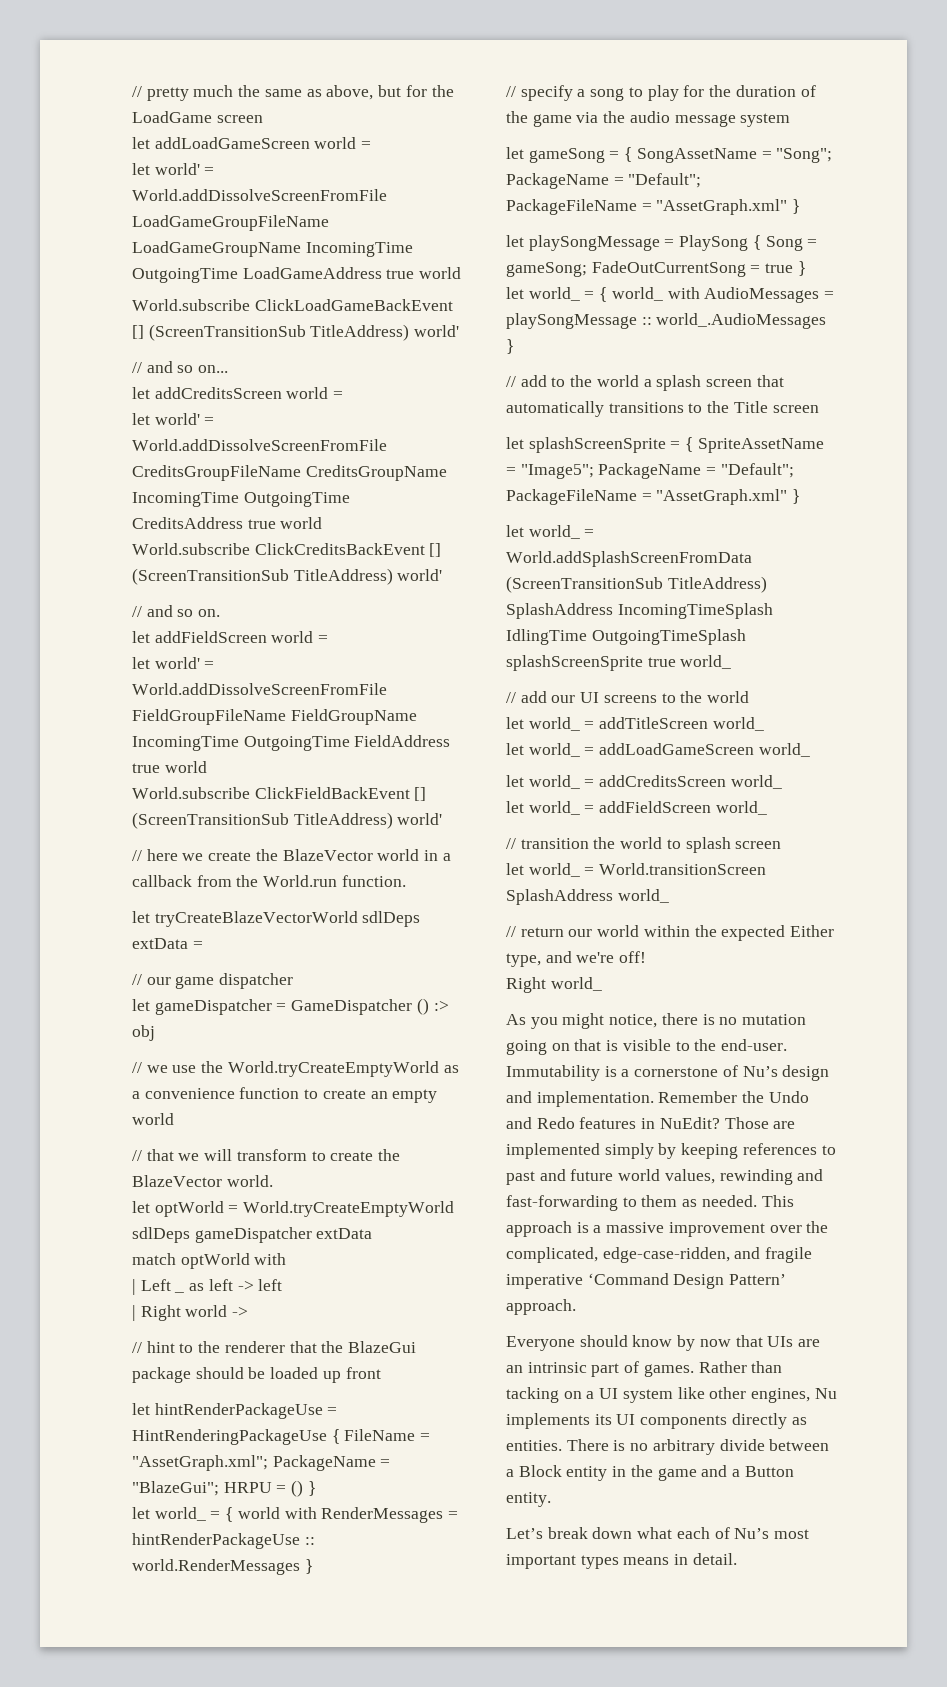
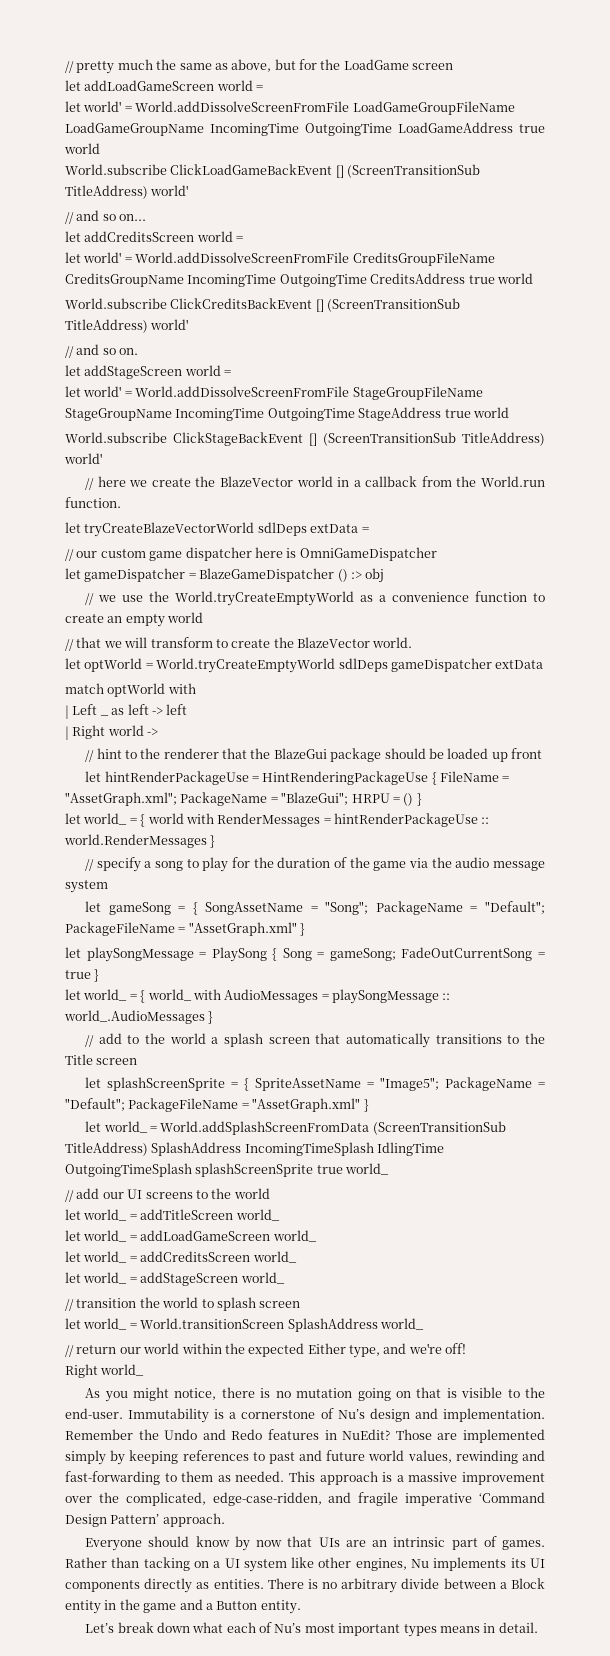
- let addFieldScreen world =
- let world' = World.addDissolveScreenFromFile FieldGroupFileName FieldGroupName IncomingTime OutgoingTime FieldAddress true world
- World.subscribe ClickFieldBackEvent [] (ScreenTransitionSub TitleAddress) world'
+ let addStageScreen world =
+ let world' = World.addDissolveScreenFromFile StageGroupFileName StageGroupName IncomingTime OutgoingTime StageAddress true world
+ World.subscribe ClickStageBackEvent [] (ScreenTransitionSub TitleAddress) world'
- // our game dispatcher
+ // our custom game dispatcher here is OmniGameDispatcher
- let gameDispatcher = GameDispatcher () :> obj
+ let gameDispatcher = BlazeGameDispatcher () :> obj
- let world_ = addFieldScreen world_
+ let world_ = addStageScreen world_

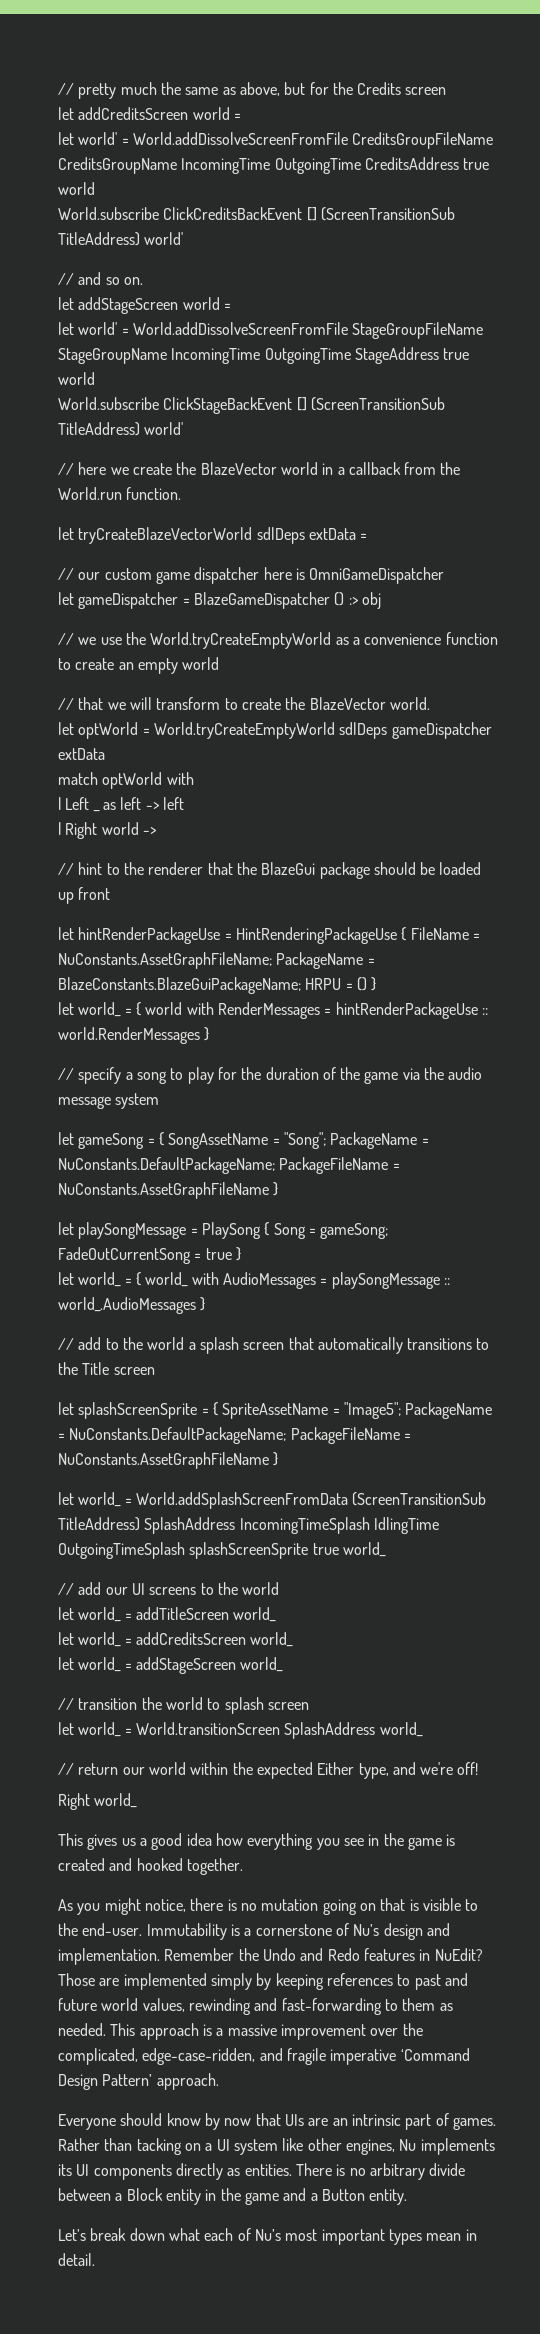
- // pretty much the same as above, but for the LoadGame screen
- let addLoadGameScreen world =
- let world' = World.addDissolveScreenFromFile LoadGameGroupFileName LoadGameGroupName IncomingTime OutgoingTime LoadGameAddress true world
- World.subscribe ClickLoadGameBackEvent [] (ScreenTransitionSub TitleAddress) world'
- // and so on...
+ // pretty much the same as above, but for the Credits screen
- let hintRenderPackageUse = HintRenderingPackageUse { FileName = "AssetGraph.xml"; PackageName = "BlazeGui"; HRPU = () }
+ let hintRenderPackageUse = HintRenderingPackageUse { FileName = NuConstants.AssetGraphFileName; PackageName = BlazeConstants.BlazeGuiPackageName; HRPU = () }
- let gameSong = { SongAssetName = "Song"; PackageName = "Default"; PackageFileName = "AssetGraph.xml" }
+ let gameSong = { SongAssetName = "Song"; PackageName = NuConstants.DefaultPackageName; PackageFileName = NuConstants.AssetGraphFileName }
- let splashScreenSprite = { SpriteAssetName = "Image5"; PackageName = "Default"; PackageFileName = "AssetGraph.xml" }
+ let splashScreenSprite = { SpriteAssetName = "Image5"; PackageName = NuConstants.DefaultPackageName; PackageFileName = NuConstants.AssetGraphFileName }
- let world_ = addLoadGameScreen world_
+ This gives us a good idea how everything you see in the game is created and hooked together.
- Let’s break down what each of Nu’s most important types means in detail.
+ Let’s break down what each of Nu’s most important types mean in detail.

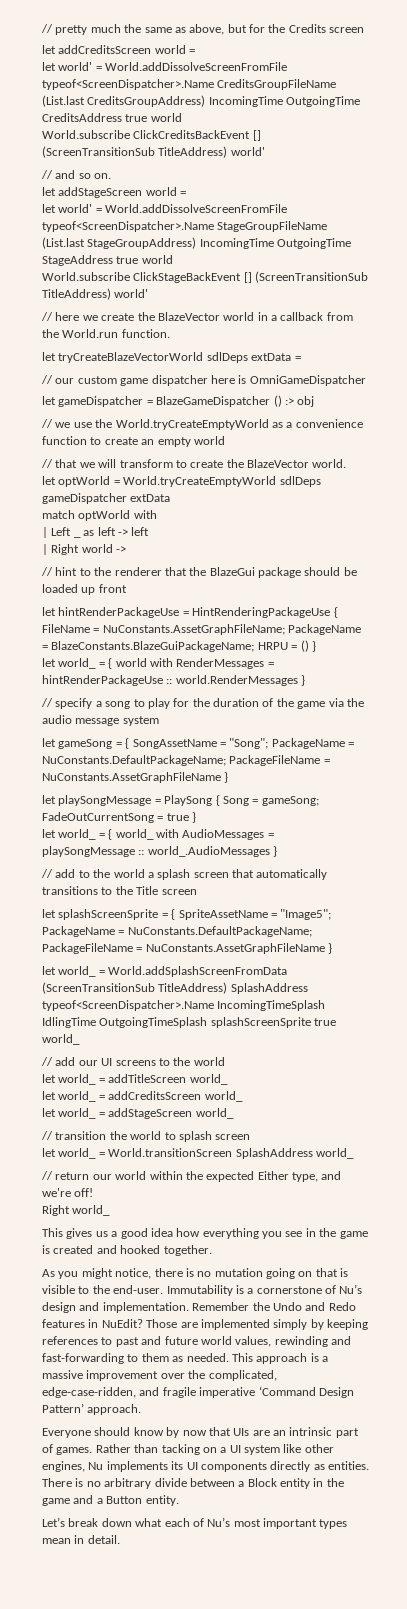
- let world' = World.addDissolveScreenFromFile CreditsGroupFileName CreditsGroupName IncomingTime OutgoingTime CreditsAddress true world
+ let world' = World.addDissolveScreenFromFile typeof<ScreenDispatcher>.Name CreditsGroupFileName (List.last CreditsGroupAddress) IncomingTime OutgoingTime CreditsAddress true world
- let world' = World.addDissolveScreenFromFile StageGroupFileName StageGroupName IncomingTime OutgoingTime StageAddress true world
+ let world' = World.addDissolveScreenFromFile typeof<ScreenDispatcher>.Name StageGroupFileName (List.last StageGroupAddress) IncomingTime OutgoingTime StageAddress true world
- let world_ = World.addSplashScreenFromData (ScreenTransitionSub TitleAddress) SplashAddress IncomingTimeSplash IdlingTime OutgoingTimeSplash splashScreenSprite true world_
+ let world_ = World.addSplashScreenFromData (ScreenTransitionSub TitleAddress) SplashAddress typeof<ScreenDispatcher>.Name IncomingTimeSplash IdlingTime OutgoingTimeSplash splashScreenSprite true world_

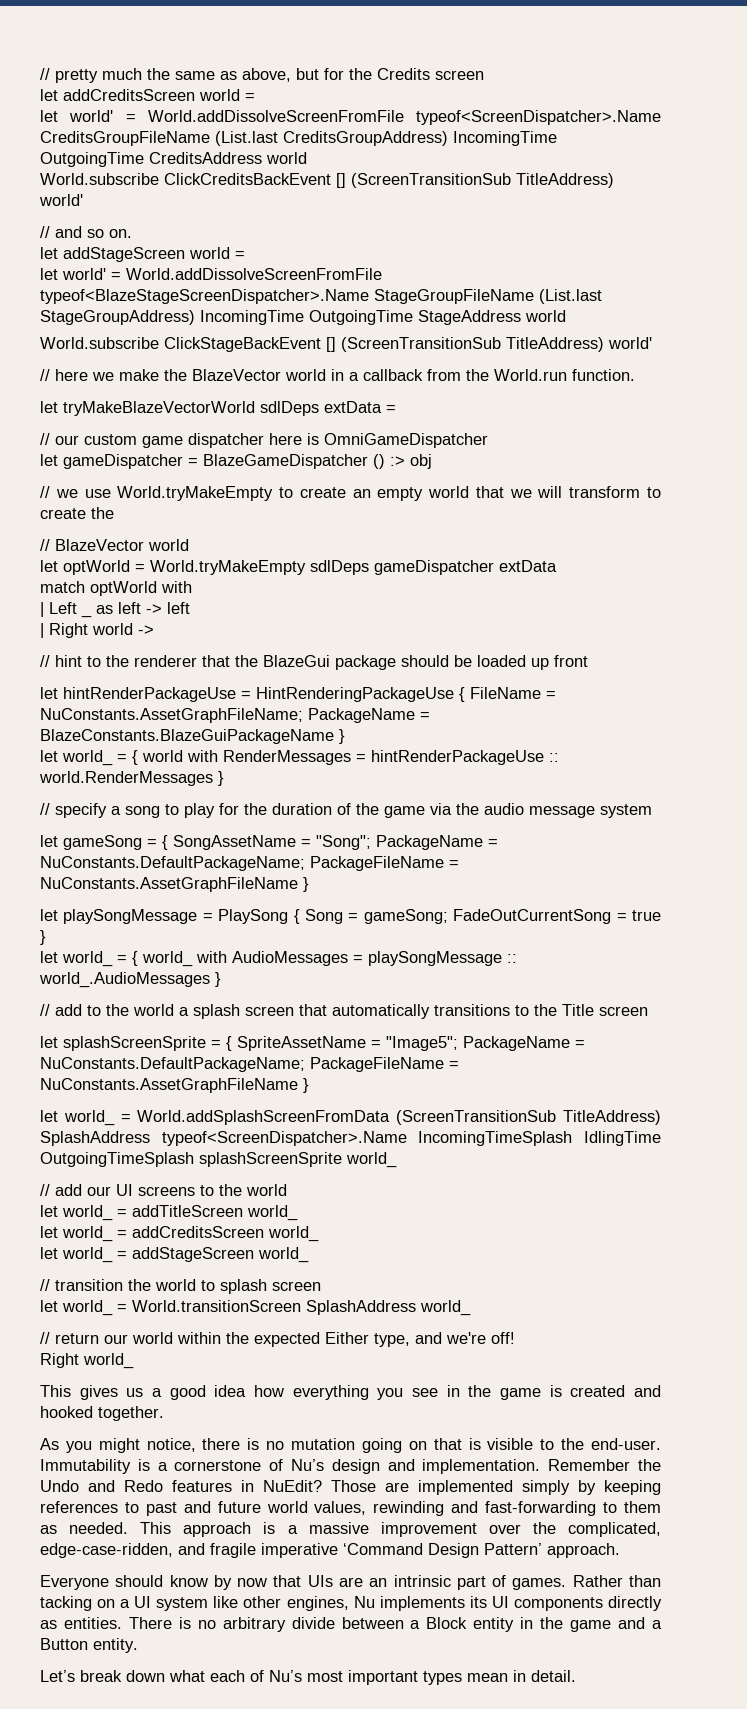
- let world' = World.addDissolveScreenFromFile typeof<ScreenDispatcher>.Name CreditsGroupFileName (List.last CreditsGroupAddress) IncomingTime OutgoingTime CreditsAddress true world
+ let world' = World.addDissolveScreenFromFile typeof<ScreenDispatcher>.Name CreditsGroupFileName (List.last CreditsGroupAddress) IncomingTime OutgoingTime CreditsAddress world
- let world' = World.addDissolveScreenFromFile typeof<ScreenDispatcher>.Name StageGroupFileName (List.last StageGroupAddress) IncomingTime OutgoingTime StageAddress true world
+ let world' = World.addDissolveScreenFromFile typeof<BlazeStageScreenDispatcher>.Name StageGroupFileName (List.last StageGroupAddress) IncomingTime OutgoingTime StageAddress world
- // here we create the BlazeVector world in a callback from the World.run function.
+ // here we make the BlazeVector world in a callback from the World.run function.
- let tryCreateBlazeVectorWorld sdlDeps extData =
+ let tryMakeBlazeVectorWorld sdlDeps extData =
- // we use the World.tryCreateEmptyWorld as a convenience function to create an empty world
- // that we will transform to create the BlazeVector world.
+ // we use World.tryMakeEmpty to create an empty world that we will transform to create the
+ // BlazeVector world
- let optWorld = World.tryCreateEmptyWorld sdlDeps gameDispatcher extData
+ let optWorld = World.tryMakeEmpty sdlDeps gameDispatcher extData
- let hintRenderPackageUse = HintRenderingPackageUse { FileName = NuConstants.AssetGraphFileName; PackageName = BlazeConstants.BlazeGuiPackageName; HRPU = () }
+ let hintRenderPackageUse = HintRenderingPackageUse { FileName = NuConstants.AssetGraphFileName; PackageName = BlazeConstants.BlazeGuiPackageName }
- let world_ = World.addSplashScreenFromData (ScreenTransitionSub TitleAddress) SplashAddress typeof<ScreenDispatcher>.Name IncomingTimeSplash IdlingTime OutgoingTimeSplash splashScreenSprite true world_
+ let world_ = World.addSplashScreenFromData (ScreenTransitionSub TitleAddress) SplashAddress typeof<ScreenDispatcher>.Name IncomingTimeSplash IdlingTime OutgoingTimeSplash splashScreenSprite world_

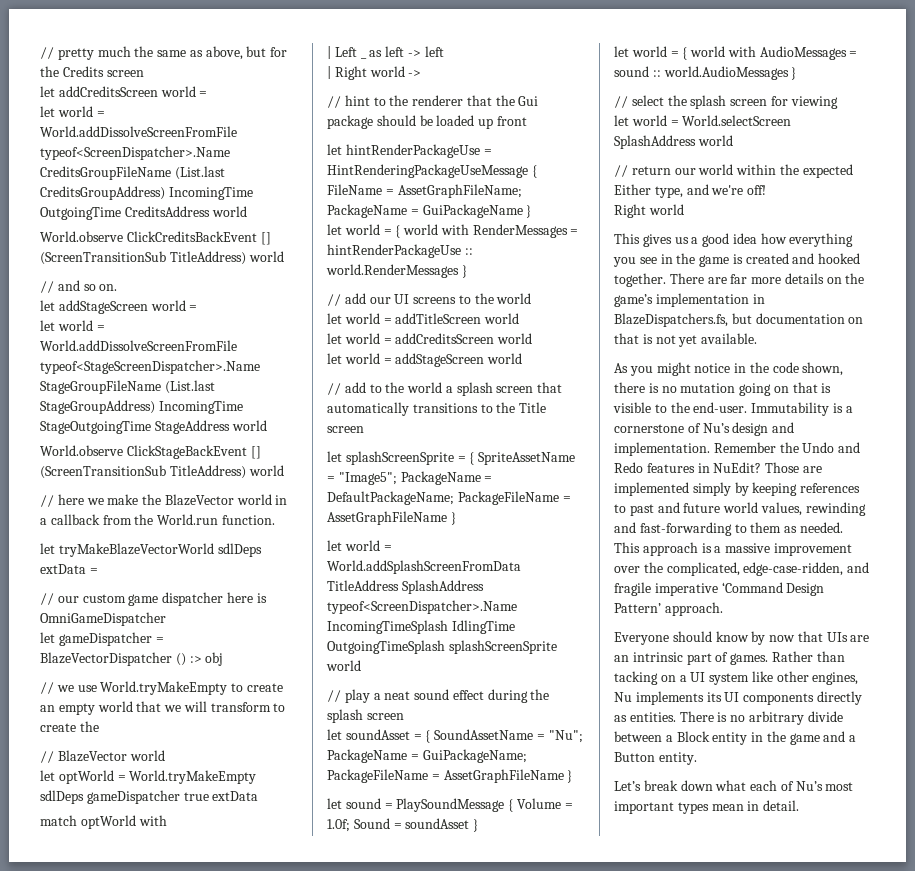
- let world' = World.addDissolveScreenFromFile typeof<ScreenDispatcher>.Name CreditsGroupFileName (List.last CreditsGroupAddress) IncomingTime OutgoingTime CreditsAddress world
+ let world = World.addDissolveScreenFromFile typeof<ScreenDispatcher>.Name CreditsGroupFileName (List.last CreditsGroupAddress) IncomingTime OutgoingTime CreditsAddress world
- World.subscribe ClickCreditsBackEvent [] (ScreenTransitionSub TitleAddress) world'
+ World.observe ClickCreditsBackEvent [] (ScreenTransitionSub TitleAddress) world
- let world' = World.addDissolveScreenFromFile typeof<BlazeStageScreenDispatcher>.Name StageGroupFileName (List.last StageGroupAddress) IncomingTime OutgoingTime StageAddress world
+ let world = World.addDissolveScreenFromFile typeof<StageScreenDispatcher>.Name StageGroupFileName (List.last StageGroupAddress) IncomingTime StageOutgoingTime StageAddress world
- World.subscribe ClickStageBackEvent [] (ScreenTransitionSub TitleAddress) world'
+ World.observe ClickStageBackEvent [] (ScreenTransitionSub TitleAddress) world
- let gameDispatcher = BlazeGameDispatcher () :> obj
+ let gameDispatcher = BlazeVectorDispatcher () :> obj
- let optWorld = World.tryMakeEmpty sdlDeps gameDispatcher extData
+ let optWorld = World.tryMakeEmpty sdlDeps gameDispatcher true extData
- // hint to the renderer that the BlazeGui package should be loaded up front
+ // hint to the renderer that the Gui package should be loaded up front
- let hintRenderPackageUse = HintRenderingPackageUse { FileName = NuConstants.AssetGraphFileName; PackageName = BlazeConstants.BlazeGuiPackageName }
- let world_ = { world with RenderMessages = hintRenderPackageUse :: world.RenderMessages }
+ let hintRenderPackageUse = HintRenderingPackageUseMessage { FileName = AssetGraphFileName; PackageName = GuiPackageName }
+ let world = { world with RenderMessages = hintRenderPackageUse :: world.RenderMessages }
- // specify a song to play for the duration of the game via the audio message system
- let gameSong = { SongAssetName = "Song"; PackageName = NuConstants.DefaultPackageName; PackageFileName = NuConstants.AssetGraphFileName }
- let playSongMessage = PlaySong { Song = gameSong; FadeOutCurrentSong = true }
- let world_ = { world_ with AudioMessages = playSongMessage :: world_.AudioMessages }
+ // add our UI screens to the world
+ let world = addTitleScreen world
+ let world = addCreditsScreen world
+ let world = addStageScreen world
- let splashScreenSprite = { SpriteAssetName = "Image5"; PackageName = NuConstants.DefaultPackageName; PackageFileName = NuConstants.AssetGraphFileName }
- let world_ = World.addSplashScreenFromData (ScreenTransitionSub TitleAddress) SplashAddress typeof<ScreenDispatcher>.Name IncomingTimeSplash IdlingTime OutgoingTimeSplash splashScreenSprite world_
- // add our UI screens to the world
- let world_ = addTitleScreen world_
- let world_ = addCreditsScreen world_
- let world_ = addStageScreen world_
- // transition the world to splash screen
- let world_ = World.transitionScreen SplashAddress world_
+ let splashScreenSprite = { SpriteAssetName = "Image5"; PackageName = DefaultPackageName; PackageFileName = AssetGraphFileName }
+ let world = World.addSplashScreenFromData TitleAddress SplashAddress typeof<ScreenDispatcher>.Name IncomingTimeSplash IdlingTime OutgoingTimeSplash splashScreenSprite world
+ // play a neat sound effect during the splash screen
+ let soundAsset = { SoundAssetName = "Nu"; PackageName = GuiPackageName; PackageFileName = AssetGraphFileName }
+ let sound = PlaySoundMessage { Volume = 1.0f; Sound = soundAsset }
+ let world = { world with AudioMessages = sound :: world.AudioMessages }
+ // select the splash screen for viewing
+ let world = World.selectScreen SplashAddress world
  // return our world within the expected Either type, and we're off!
- Right world_
+ Right world
- This gives us a good idea how everything you see in the game is created and hooked together.
- As you might notice, there is no mutation going on that is visible to the end-user.
+ This gives us a good idea how everything you see in the game is created and hooked together. There are far more details on the game’s implementation in BlazeDispatchers.fs, but documentation on that is not yet available.
+ As you might notice in the code shown, there is no mutation going on that is visible to the end-user.

